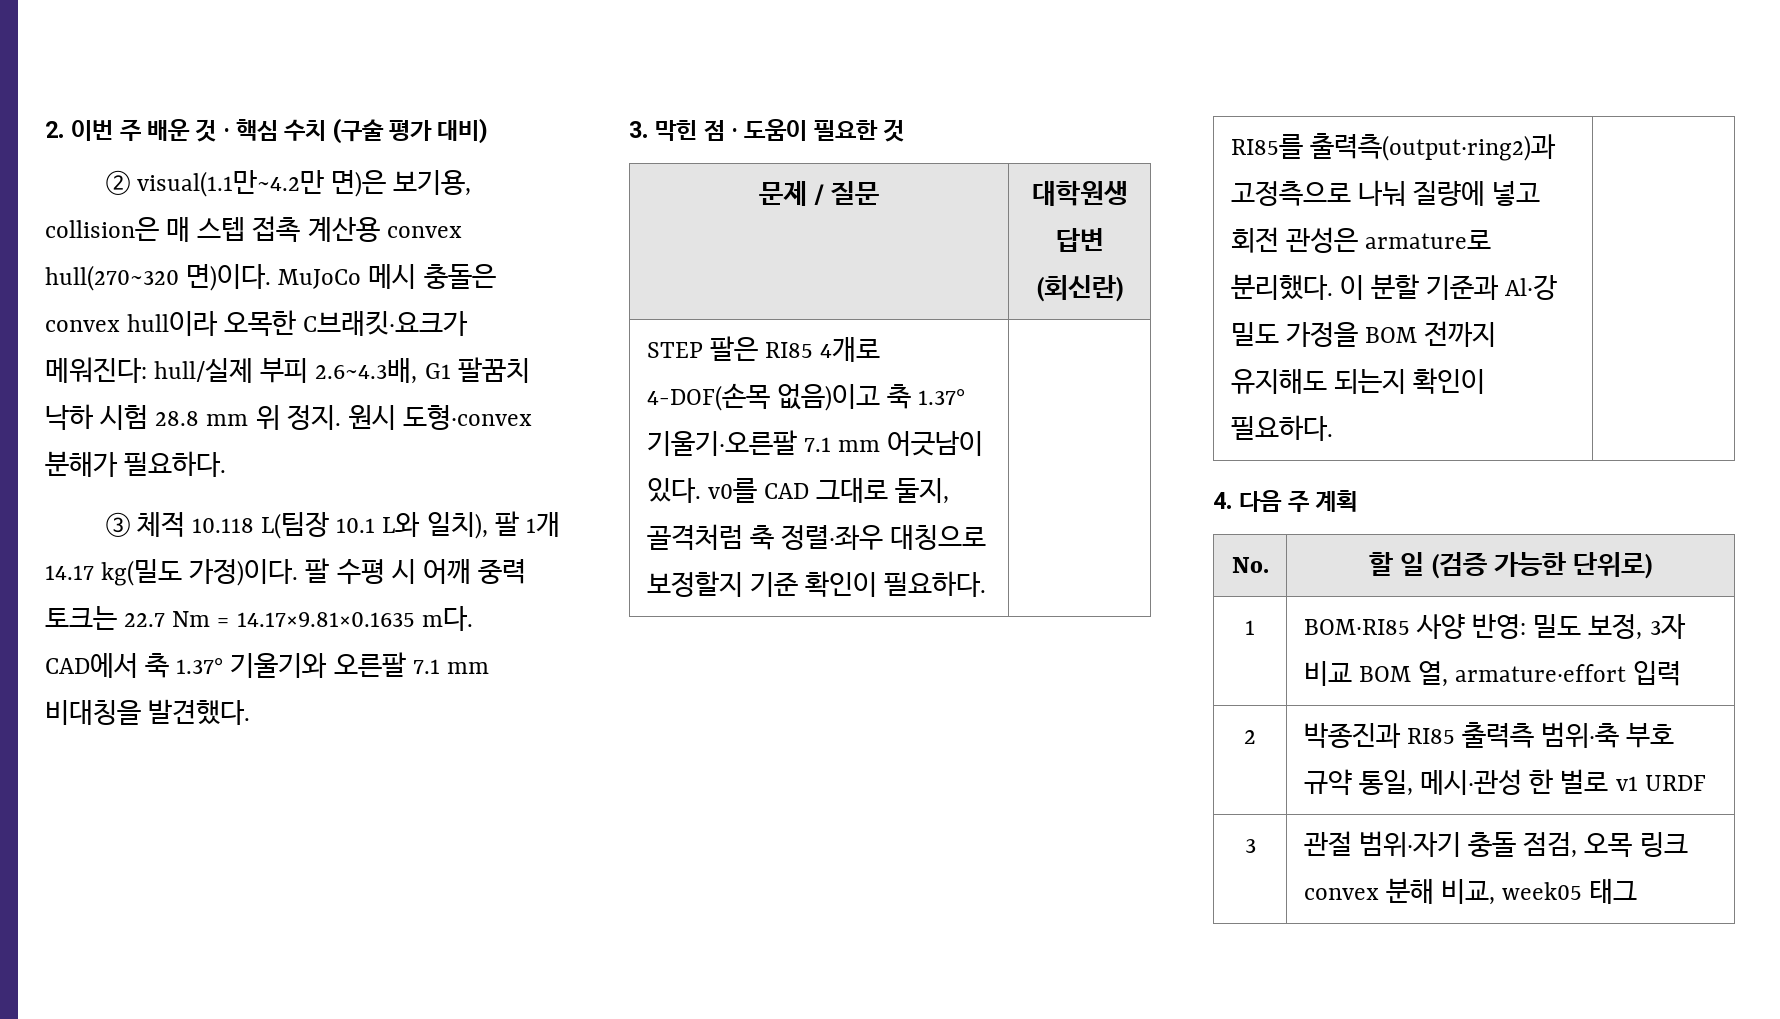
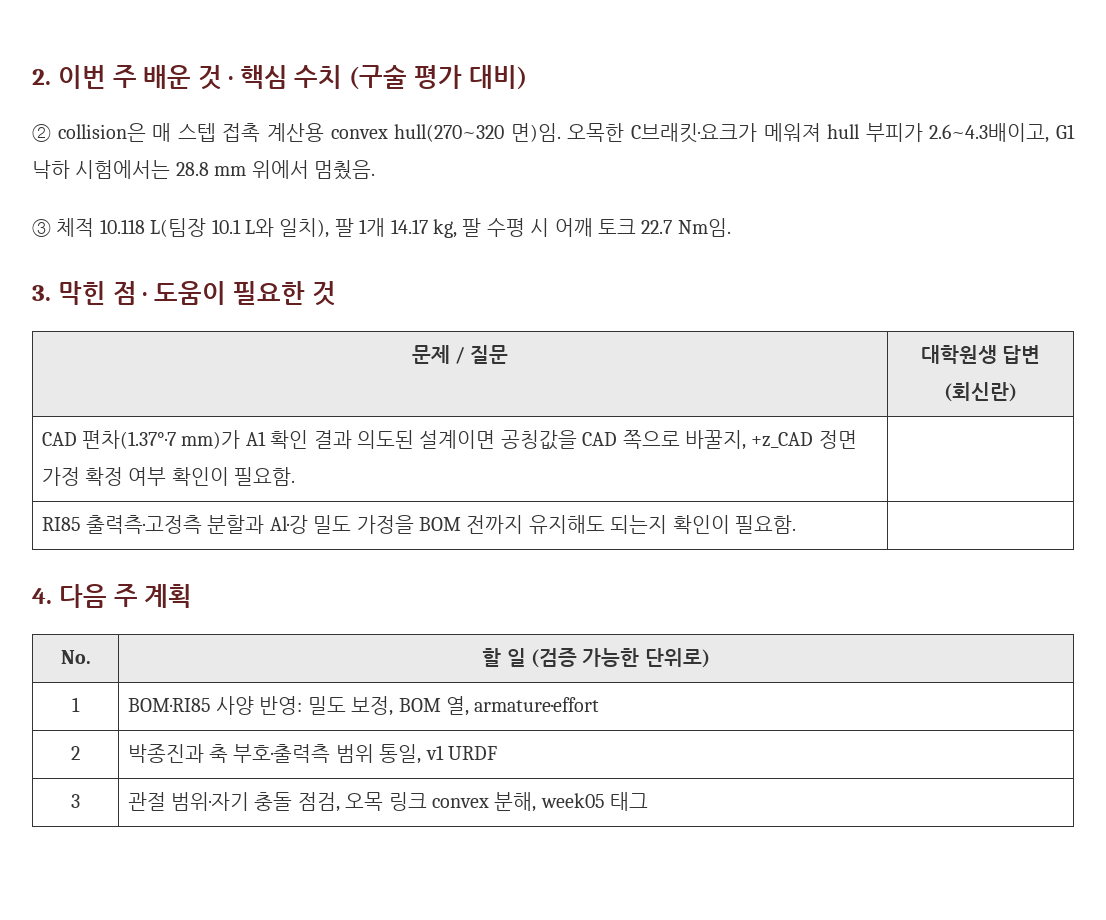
- ② visual(1.1만~4.2만 면)은 보기용, collision은 매 스텝 접촉 계산용 convex hull(270~320 면)이다. MuJoCo 메시 충돌은 convex hull이라 오목한 C브래킷·요크가 메워진다: hull/실제 부피 2.6~4.3배, G1 팔꿈치 낙하 시험 28.8 mm 위 정지. 원시 도형·convex 분해가 필요하다.
+ ② collision은 매 스텝 접촉 계산용 convex hull(270~320 면)임. 오목한 C브래킷·요크가 메워져 hull 부피가 2.6~4.3배이고, G1 낙하 시험에서는 28.8 mm 위에서 멈췄음.
- ③ 체적 10.118 L(팀장 10.1 L와 일치), 팔 1개 14.17 kg(밀도 가정)이다. 팔 수평 시 어깨 중력 토크는 22.7 Nm = 14.17×9.81×0.1635 m다. CAD에서 축 1.37° 기울기와 오른팔 7.1 mm 비대칭을 발견했다.
+ ③ 체적 10.118 L(팀장 10.1 L와 일치), 팔 1개 14.17 kg, 팔 수평 시 어깨 토크 22.7 Nm임.
- STEP 팔은 RI85 4개로 4-DOF(손목 없음)이고 축 1.37° 기울기·오른팔 7.1 mm 어긋남이 있다. v0를 CAD 그대로 둘지, 골격처럼 축 정렬·좌우 대칭으로 보정할지 기준 확인이 필요하다. |
- RI85를 출력측(output·ring2)과 고정측으로 나눠 질량에 넣고 회전 관성은 armature로 분리했다. 이 분할 기준과 Al·강 밀도 가정을 BOM 전까지 유지해도 되는지 확인이 필요하다. |
+ CAD 편차(1.37°·7 mm)가 A1 확인 결과 의도된 설계이면 공칭값을 CAD 쪽으로 바꿀지, +z_CAD 정면 가정 확정 여부 확인이 필요함. |
+ RI85 출력측·고정측 분할과 Al·강 밀도 가정을 BOM 전까지 유지해도 되는지 확인이 필요함. |
- 1 | BOM·RI85 사양 반영: 밀도 보정, 3자 비교 BOM 열, armature·effort 입력
+ 1 | BOM·RI85 사양 반영: 밀도 보정, BOM 열, armature·effort
- 2 | 박종진과 RI85 출력측 범위·축 부호 규약 통일, 메시·관성 한 벌로 v1 URDF
+ 2 | 박종진과 축 부호·출력측 범위 통일, v1 URDF
- 3 | 관절 범위·자기 충돌 점검, 오목 링크 convex 분해 비교, week05 태그
+ 3 | 관절 범위·자기 충돌 점검, 오목 링크 convex 분해, week05 태그

